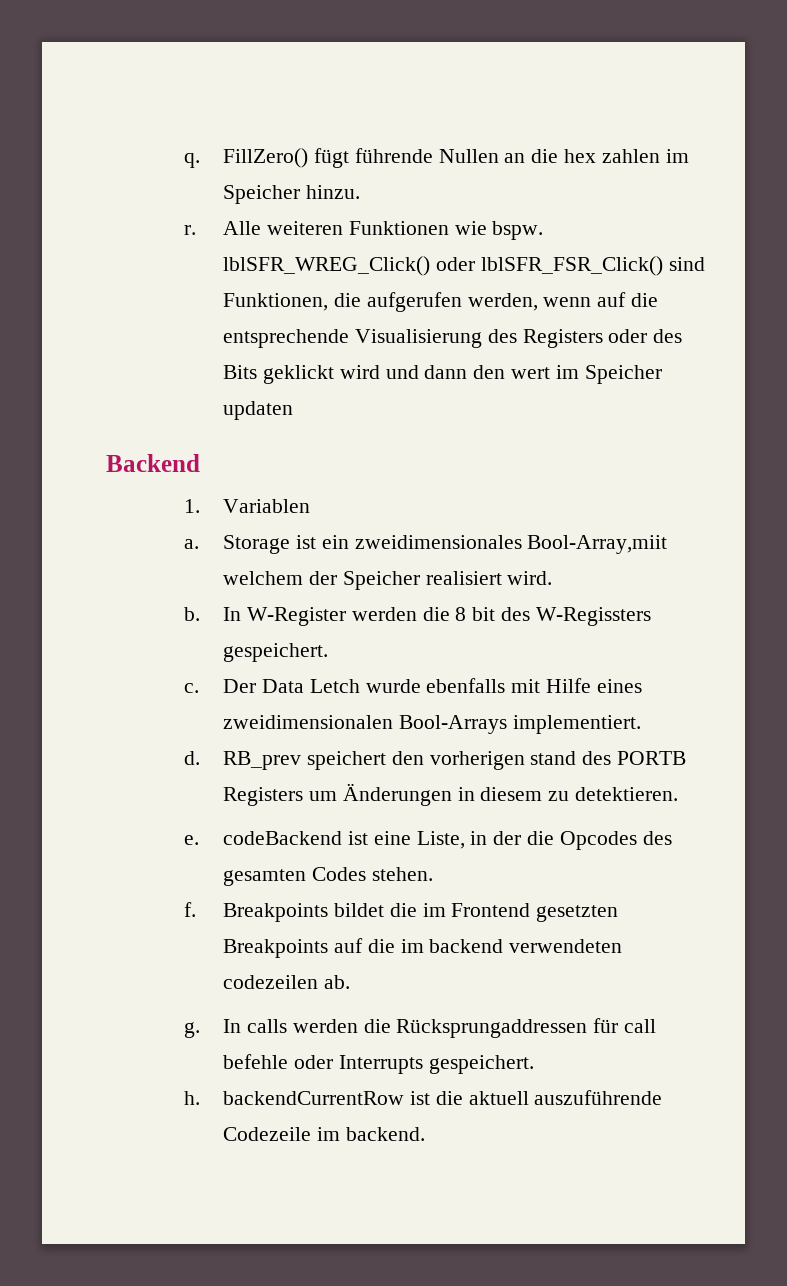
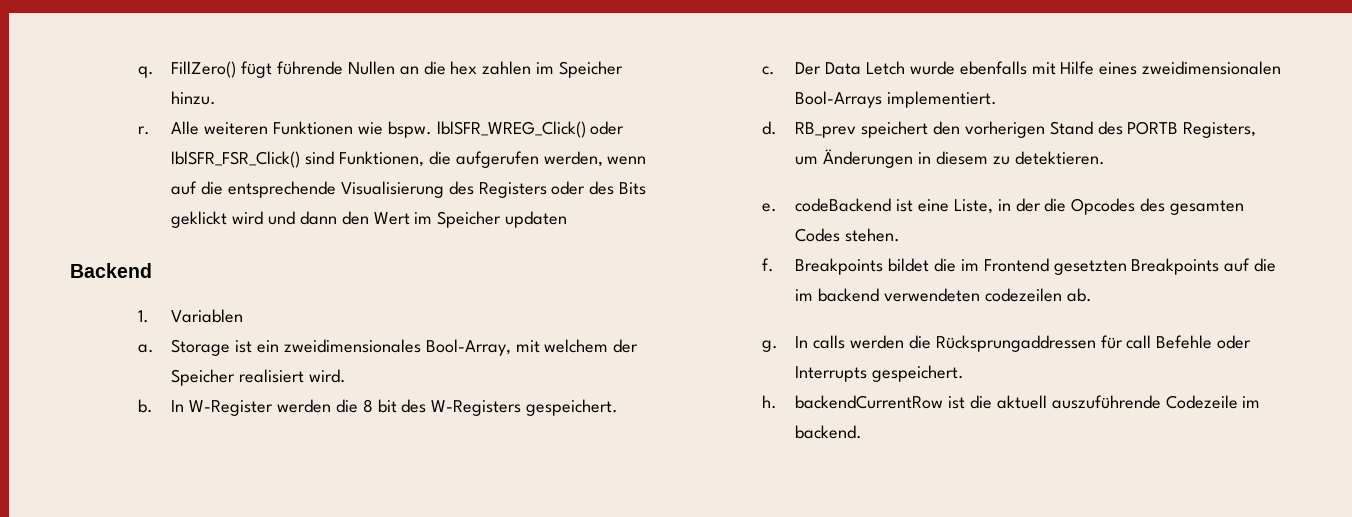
- Alle weiteren Funktionen wie bspw. lblSFR_WREG_Click() oder lblSFR_FSR_Click() sind Funktionen, die aufgerufen werden, wenn auf die entsprechende Visualisierung des Registers oder des Bits geklickt wird und dann den wert im Speicher updaten
+ Alle weiteren Funktionen wie bspw. lblSFR_WREG_Click() oder lblSFR_FSR_Click() sind Funktionen, die aufgerufen werden, wenn auf die entsprechende Visualisierung des Registers oder des Bits geklickt wird und dann den Wert im Speicher updaten
- Storage ist ein zweidimensionales Bool-Array,miit welchem der Speicher realisiert wird.
+ Storage ist ein zweidimensionales Bool-Array, mit welchem der Speicher realisiert wird.
- In W-Register werden die 8 bit des W-Regissters gespeichert.
+ In W-Register werden die 8 bit des W-Registers gespeichert.
- RB_prev speichert den vorherigen stand des PORTB Registers um Änderungen in diesem zu detektieren.
+ RB_prev speichert den vorherigen Stand des PORTB Registers, um Änderungen in diesem zu detektieren.
- In calls werden die Rücksprungaddressen für call befehle oder Interrupts gespeichert.
+ In calls werden die Rücksprungaddressen für call Befehle oder Interrupts gespeichert.

